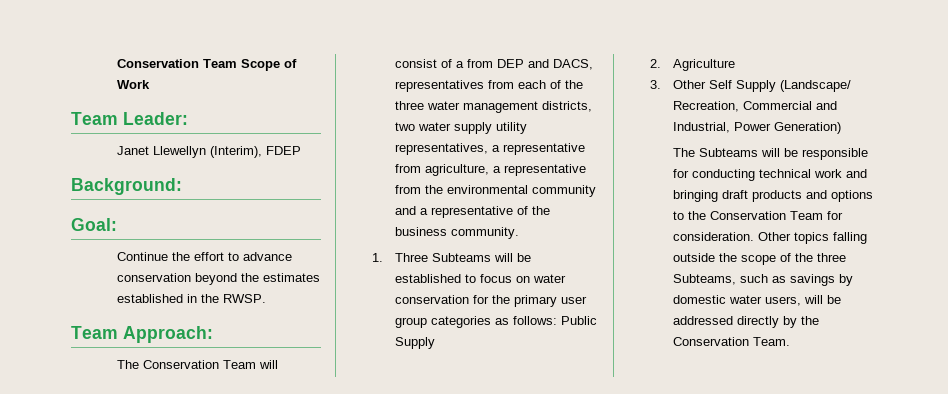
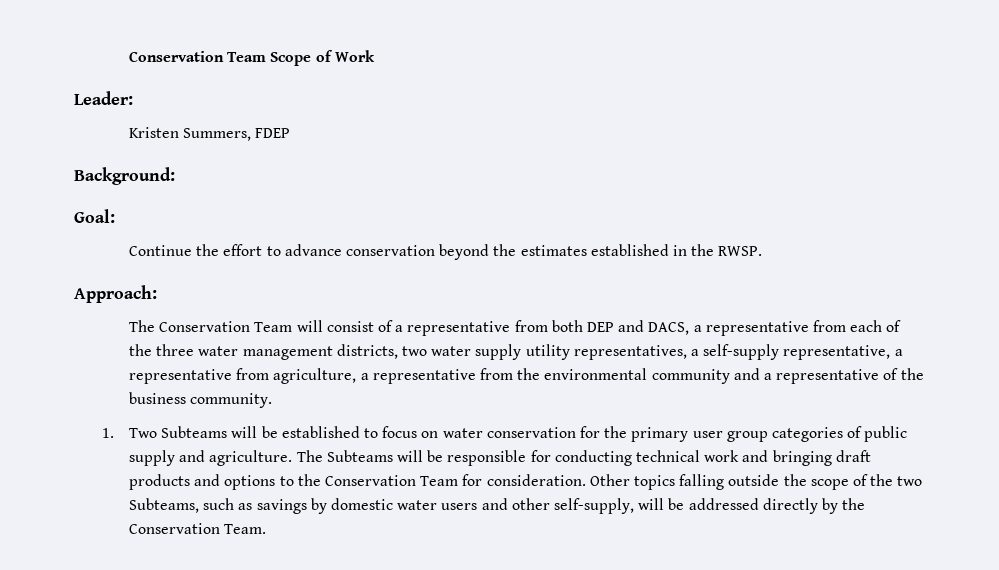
- Team Leader:
+ Leader:
- Janet Llewellyn (Interim), FDEP
+ Kristen Summers, FDEP
- Team Approach:
+ Approach:
- The Conservation Team will consist of a from DEP and DACS, representatives from each of the three water management districts, two water supply utility representatives, a representative from agriculture, a representative from the environmental community and a representative of the business community.
+ The Conservation Team will consist of a representative from both DEP and DACS, a representative from each of the three water management districts, two water supply utility representatives, a self-supply representative, a representative from agriculture, a representative from the environmental community and a representative of the business community.
- 1. Three Subteams will be established to focus on water conservation for the primary user group categories as follows: Public Supply
- 2. Agriculture
- 3. Other Self Supply (Landscape/ Recreation, Commercial and Industrial, Power Generation)
- The Subteams will be responsible for conducting technical work and bringing draft products and options to the Conservation Team for consideration.
+ 1. Two Subteams will be established to focus on water conservation for the primary user group categories of public supply and agriculture. The Subteams will be responsible for conducting technical work and bringing draft products and options to the Conservation Team for consideration.
- Other topics falling outside the scope of the three Subteams, such as savings by domestic water users, will be addressed directly by the Conservation Team.
+ Other topics falling outside the scope of the two Subteams, such as savings by domestic water users and other self-supply, will be addressed directly by the Conservation Team.

